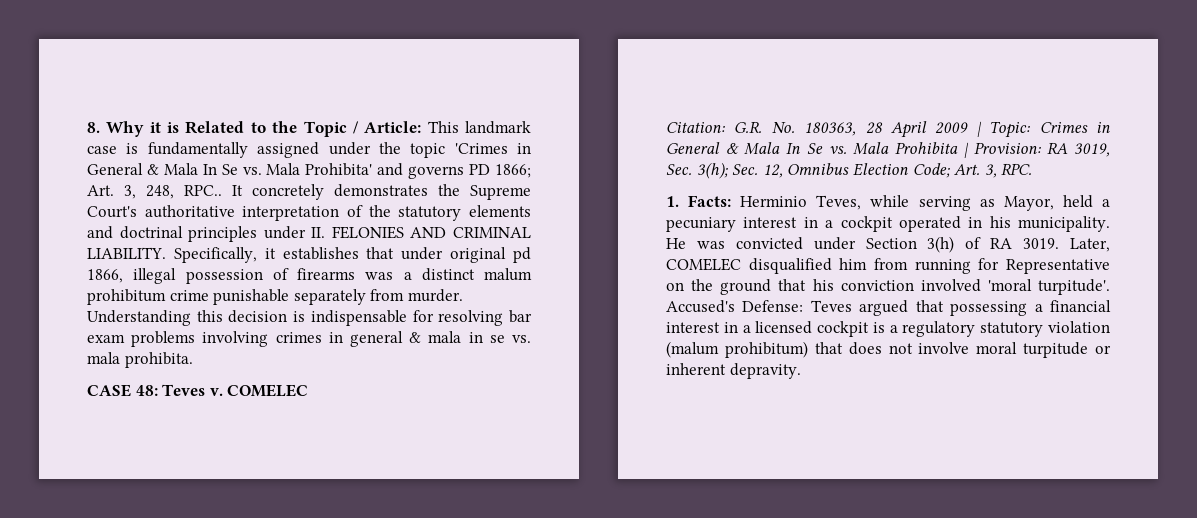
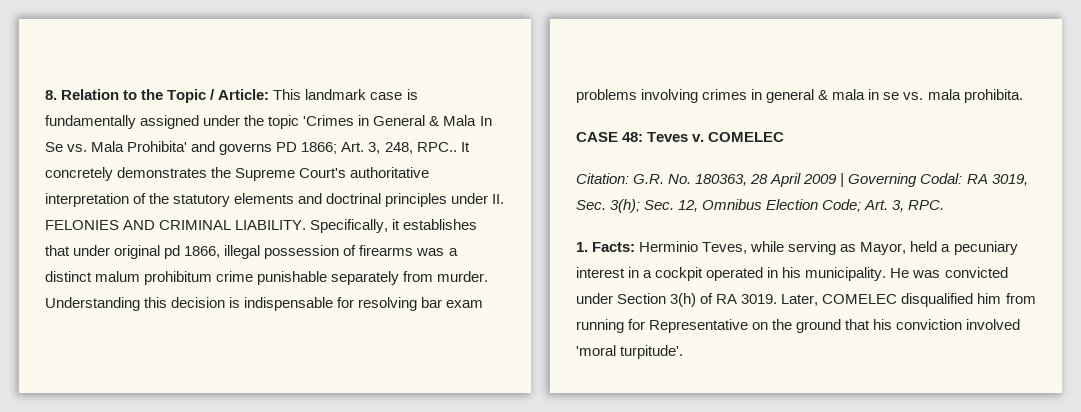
- 8. Why it is Related to the Topic / Article: This landmark case is fundamentally assigned under the topic 'Crimes in General & Mala In Se vs. Mala Prohibita' and governs PD 1866; Art. 3, 248, RPC..
+ 8. Relation to the Topic / Article: This landmark case is fundamentally assigned under the topic 'Crimes in General & Mala In Se vs. Mala Prohibita' and governs PD 1866; Art. 3, 248, RPC..
- Citation: G.R. No. 180363, 28 April 2009 | Topic: Crimes in General & Mala In Se vs. Mala Prohibita | Provision: RA 3019, Sec. 3(h); Sec. 12, Omnibus Election Code; Art. 3, RPC.
+ Citation: G.R. No. 180363, 28 April 2009 | Governing Codal: RA 3019, Sec. 3(h); Sec. 12, Omnibus Election Code; Art. 3, RPC.
- Accused's Defense: Teves argued that possessing a financial interest in a licensed cockpit is a regulatory statutory violation (malum prohibitum) that does not involve moral turpitude or inherent depravity.

